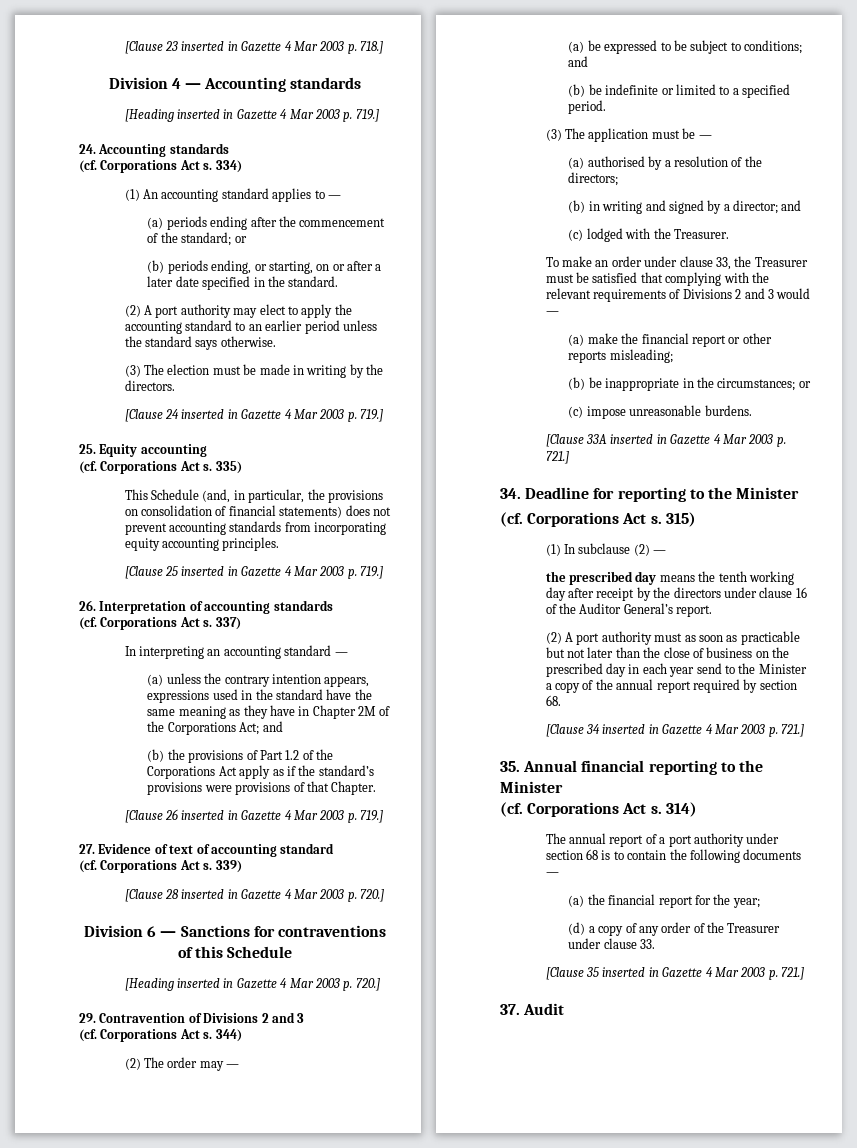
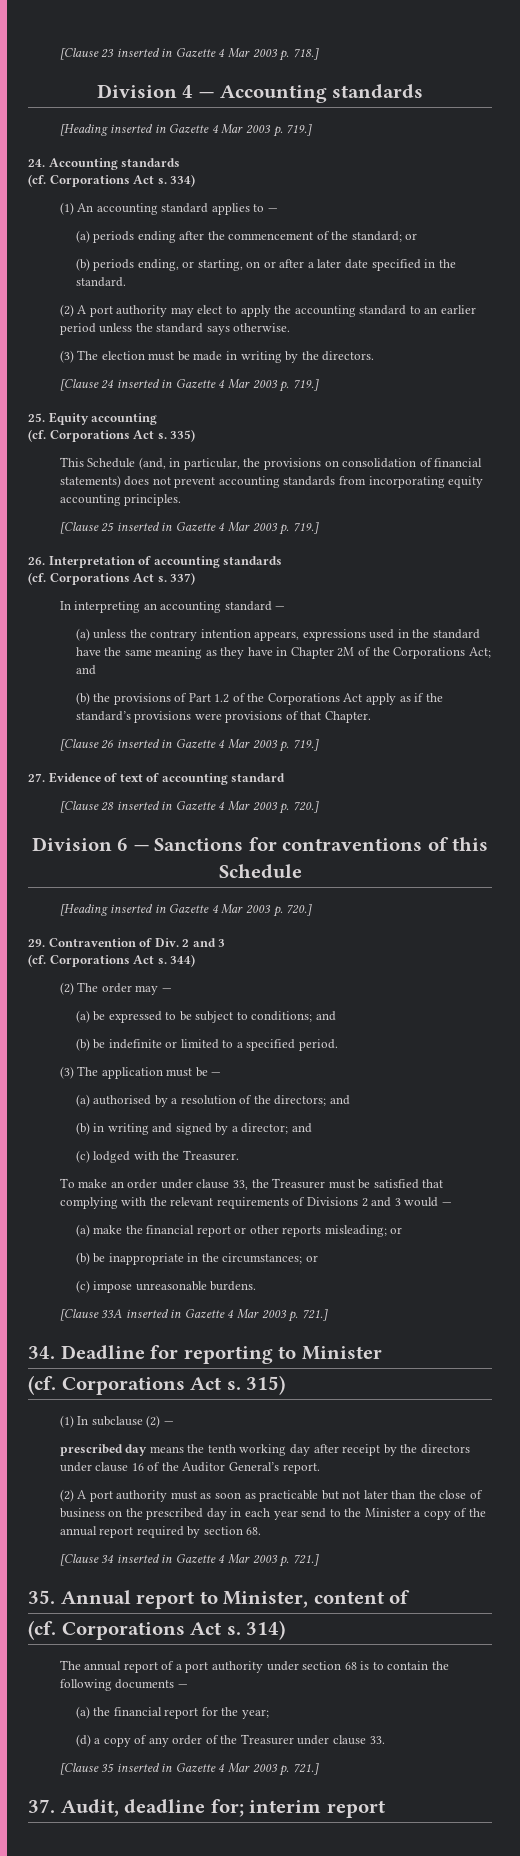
- (cf. Corporations Act s. 339)
- 29. Contravention of Divisions 2 and 3
+ 29. Contravention of Div. 2 and 3
- (a) authorised by a resolution of the directors;
+ (a) authorised by a resolution of the directors; and
- (a) make the financial report or other reports misleading;
+ (a) make the financial report or other reports misleading; or
- 34. Deadline for reporting to the Minister
+ 34. Deadline for reporting to Minister
- the prescribed day means the tenth working day after receipt by the directors under clause 16 of the Auditor General’s report.
+ prescribed day means the tenth working day after receipt by the directors under clause 16 of the Auditor General’s report.
- 35. Annual financial reporting to the Minister
+ 35. Annual report to Minister, content of
- 37. Audit
+ 37. Audit, deadline for; interim report

